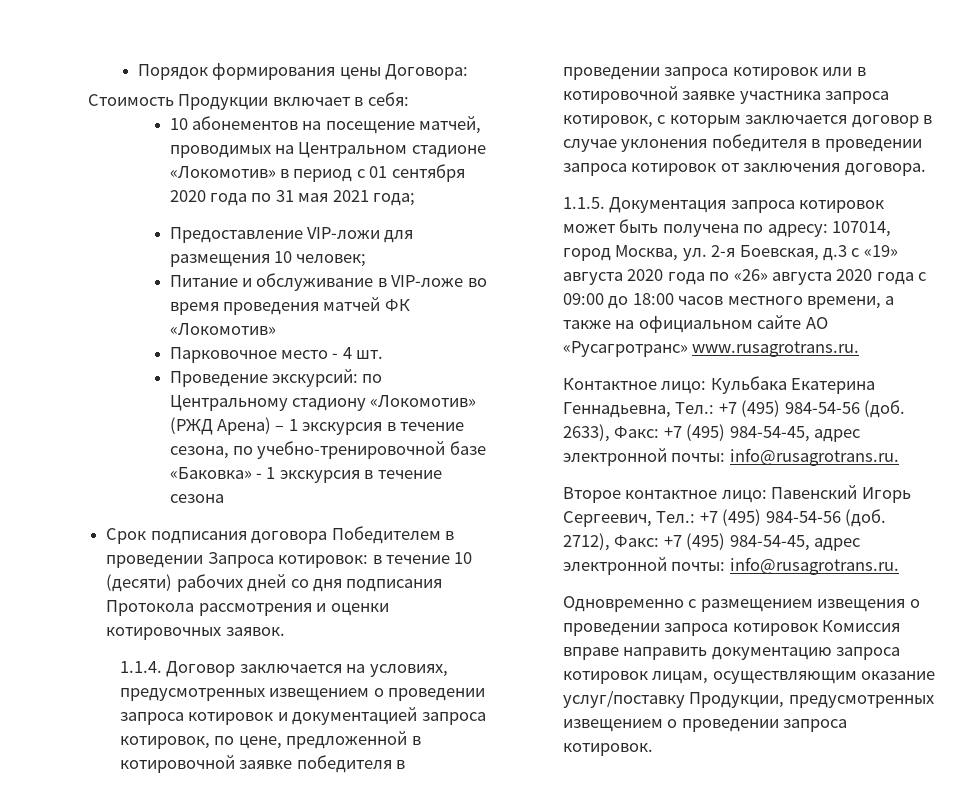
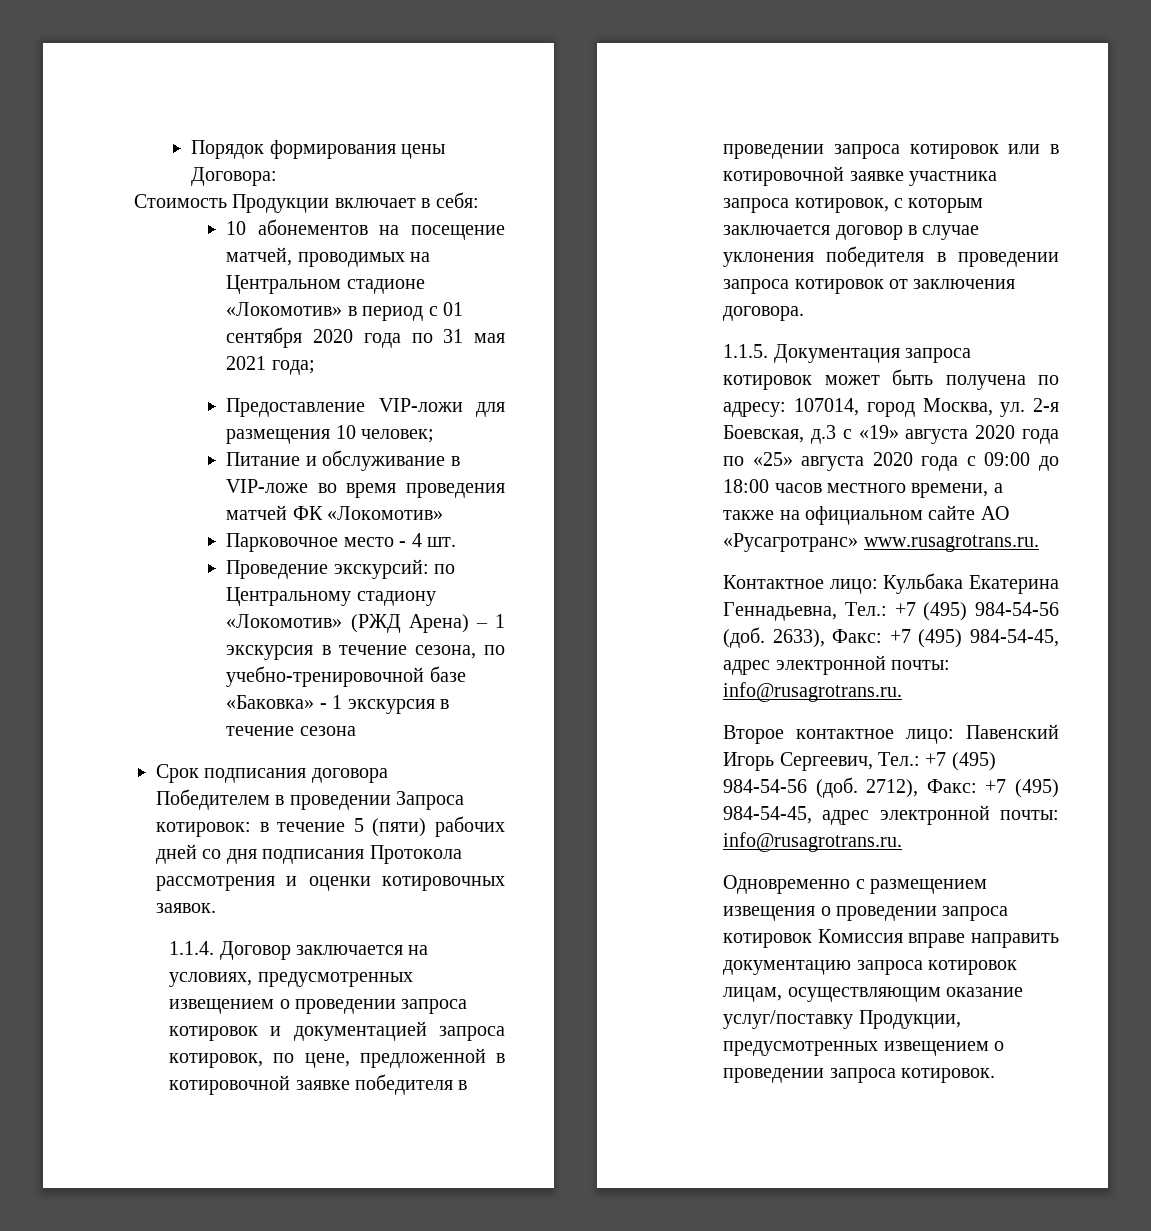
- Срок подписания договора Победителем в проведении Запроса котировок: в течение 10 (десяти) рабочих дней со дня подписания Протокола рассмотрения и оценки котировочных заявок.
+ Срок подписания договора Победителем в проведении Запроса котировок: в течение 5 (пяти) рабочих дней со дня подписания Протокола рассмотрения и оценки котировочных заявок.
- 1.1.5. Документация запроса котировок может быть получена по адресу: 107014, город Москва, ул. 2-я Боевская, д.3 с «19» августа 2020 года по «26» августа 2020 года с 09:00 до 18:00 часов местного времени, а также на официальном сайте АО «Русагротранс» www.rusagrotrans.ru.
+ 1.1.5. Документация запроса котировок может быть получена по адресу: 107014, город Москва, ул. 2-я Боевская, д.3 с «19» августа 2020 года по «25» августа 2020 года с 09:00 до 18:00 часов местного времени, а также на официальном сайте АО «Русагротранс» www.rusagrotrans.ru.

